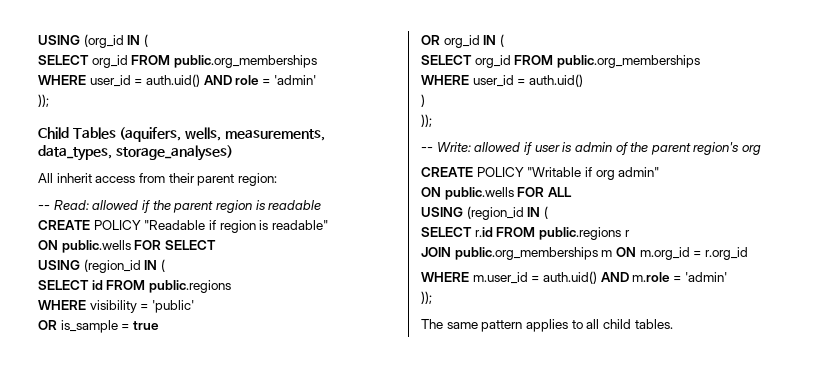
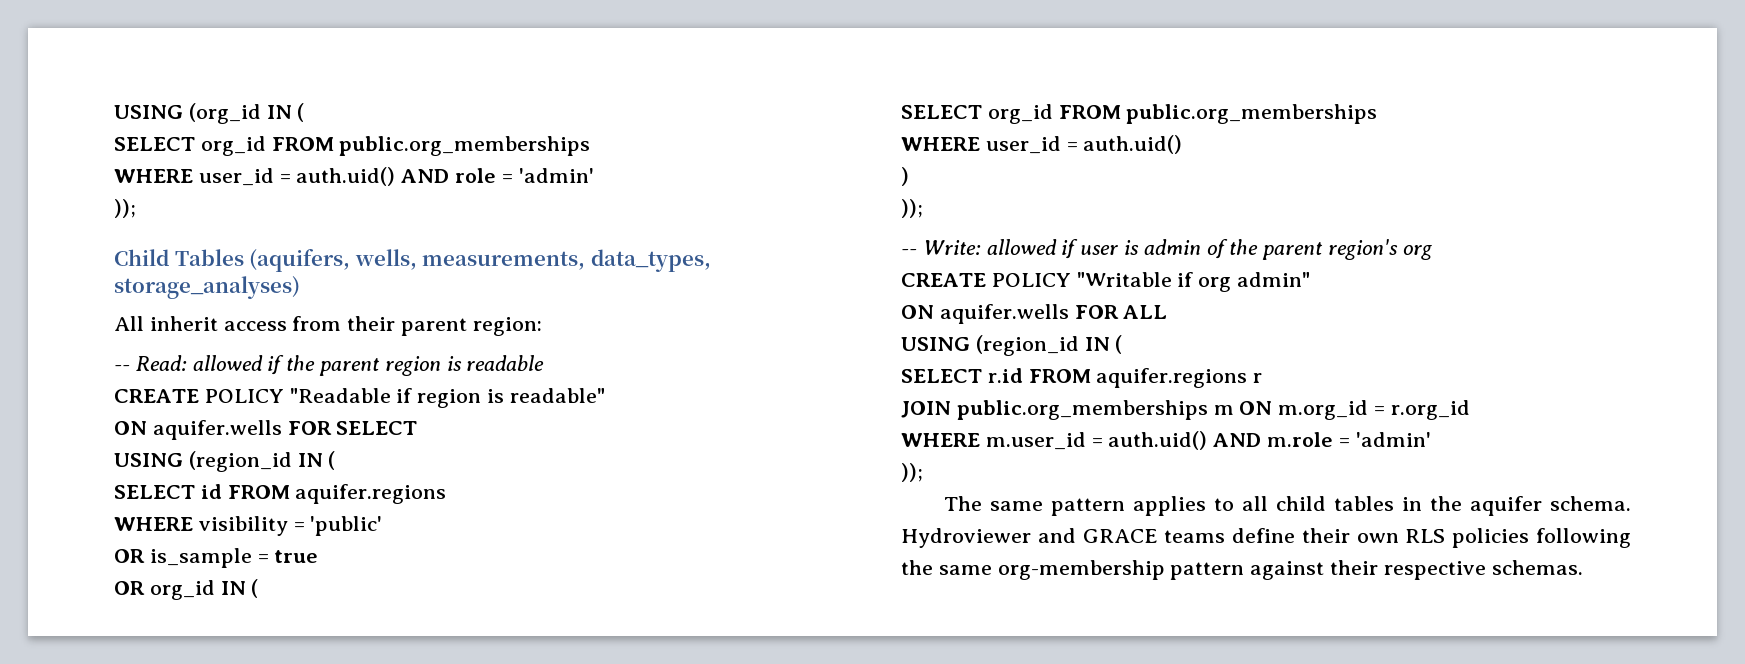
- ON public.wells FOR SELECT
+ ON aquifer.wells FOR SELECT
- SELECT id FROM public.regions
+ SELECT id FROM aquifer.regions
- ON public.wells FOR ALL
+ ON aquifer.wells FOR ALL
- SELECT r.id FROM public.regions r
+ SELECT r.id FROM aquifer.regions r
- The same pattern applies to all child tables.
+ The same pattern applies to all child tables in the aquifer schema. Hydroviewer and GRACE teams define their own RLS policies following the same org-membership pattern against their respective schemas.

